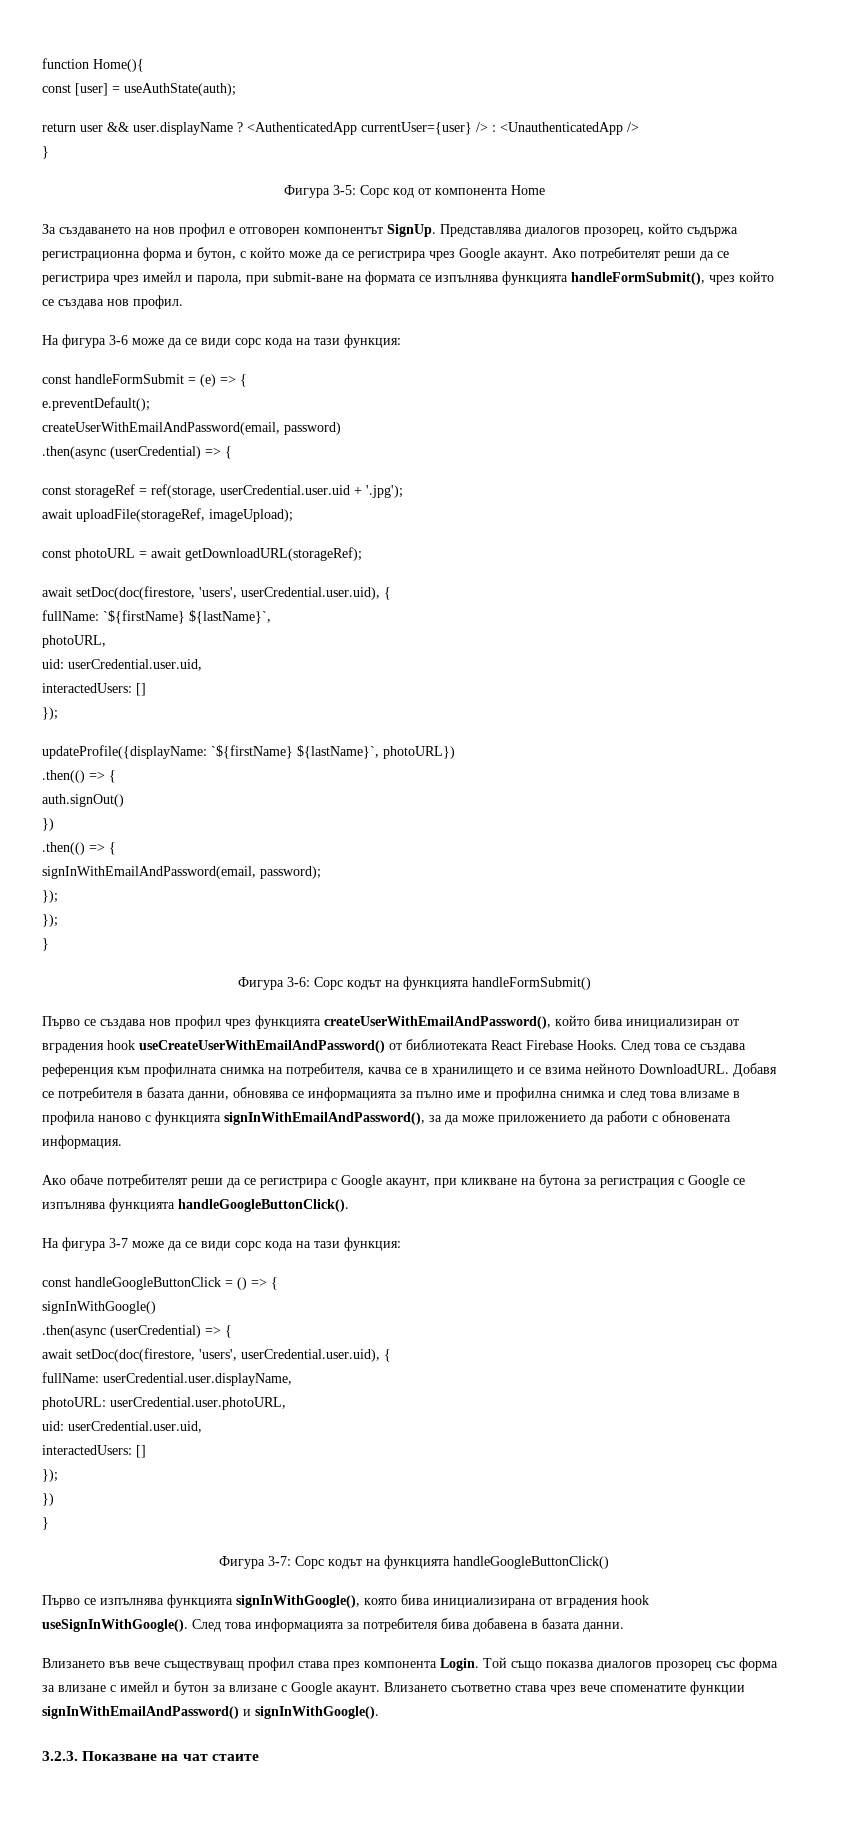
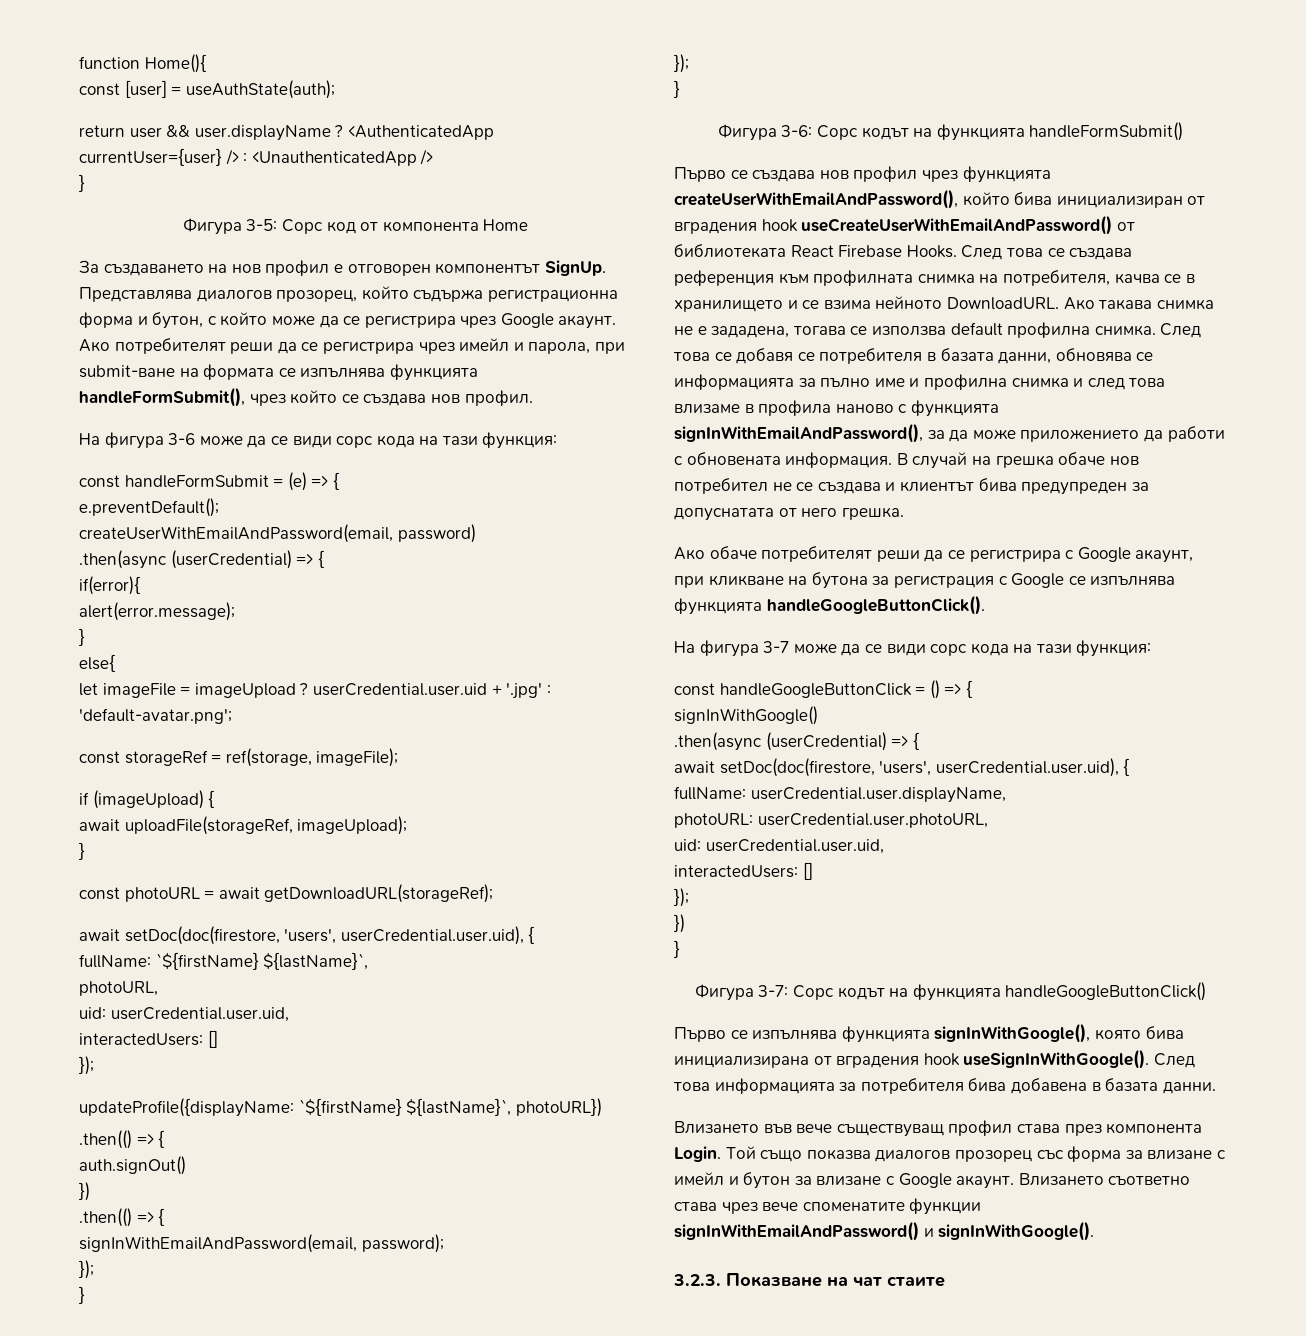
+ if(error){
+ alert(error.message);
+ }
+ else{
+ let imageFile = imageUpload ? userCredential.user.uid + '.jpg' : 'default-avatar.png';
- const storageRef = ref(storage, userCredential.user.uid + '.jpg');
+ const storageRef = ref(storage, imageFile);
+ if (imageUpload) {
  await uploadFile(storageRef, imageUpload);
+ }
  signInWithEmailAndPassword(email, password);
  });
+ }
- Добавя се потребителя в базата данни, обновява се информацията за пълно име и профилна снимка и след това влизаме в профила наново с функцията signInWithEmailAndPassword(), за да може приложението да работи с обновената информация.
+ Ако такава снимка не е зададена, тогава се използва default профилна снимка. След това се добавя се потребителя в базата данни, обновява се информацията за пълно име и профилна снимка и след това влизаме в профила наново с функцията signInWithEmailAndPassword(), за да може приложението да работи с обновената информация. В случай на грешка обаче нов потребител не се създава и клиентът бива предупреден за допуснатата от него грешка.

